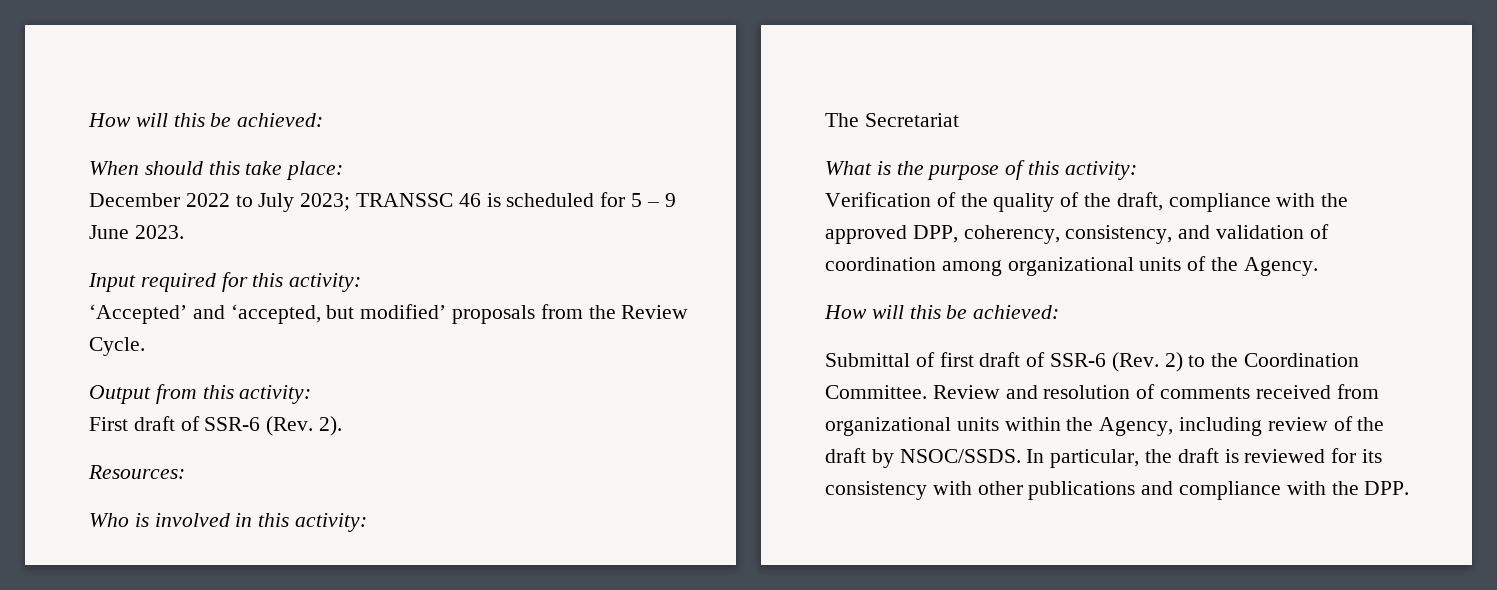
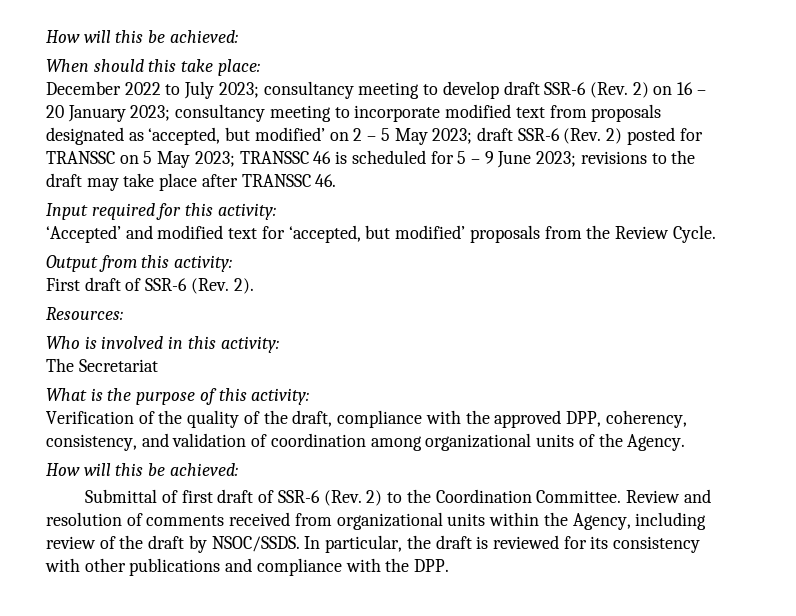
- December 2022 to July 2023; TRANSSC 46 is scheduled for 5 – 9 June 2023.
+ December 2022 to July 2023; consultancy meeting to develop draft SSR-6 (Rev. 2) on 16 – 20 January 2023; consultancy meeting to incorporate modified text from proposals designated as ‘accepted, but modified’ on 2 – 5 May 2023; draft SSR-6 (Rev. 2) posted for TRANSSC on 5 May 2023; TRANSSC 46 is scheduled for 5 – 9 June 2023; revisions to the draft may take place after TRANSSC 46.
- ‘Accepted’ and ‘accepted, but modified’ proposals from the Review Cycle.
+ ‘Accepted’ and modified text for ‘accepted, but modified’ proposals from the Review Cycle.

